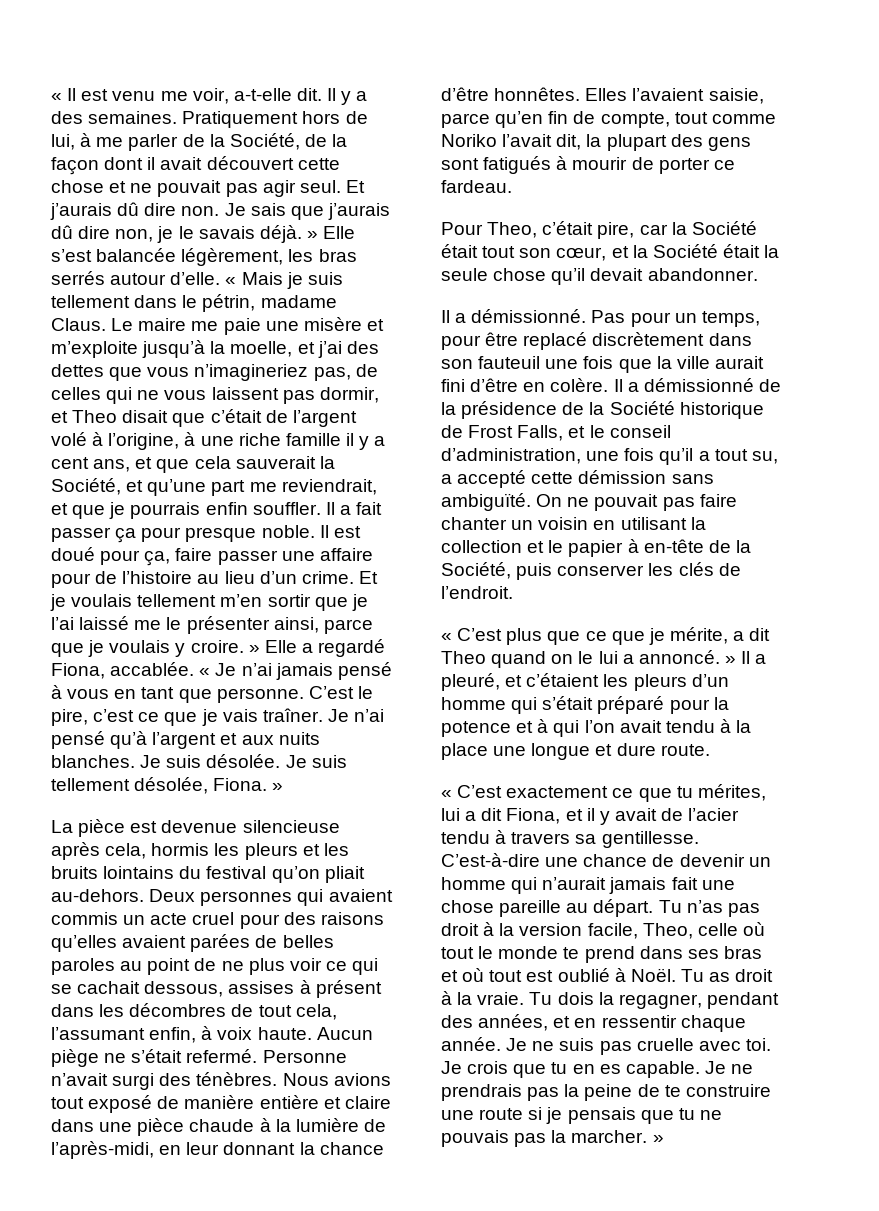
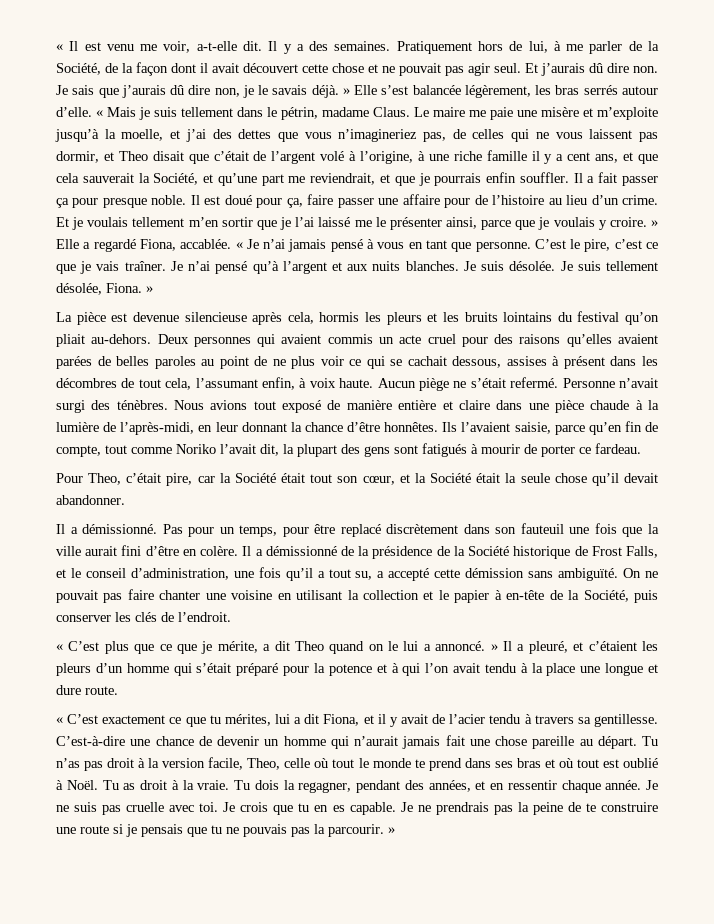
- Elles l’avaient saisie, parce qu’en fin de compte, tout comme Noriko l’avait dit, la plupart des gens sont fatigués à mourir de porter ce fardeau.
+ Ils l’avaient saisie, parce qu’en fin de compte, tout comme Noriko l’avait dit, la plupart des gens sont fatigués à mourir de porter ce fardeau.
- On ne pouvait pas faire chanter un voisin en utilisant la collection et le papier à en-tête de la Société, puis conserver les clés de l’endroit.
+ On ne pouvait pas faire chanter une voisine en utilisant la collection et le papier à en-tête de la Société, puis conserver les clés de l’endroit.
- Je ne prendrais pas la peine de te construire une route si je pensais que tu ne pouvais pas la marcher. »
+ Je ne prendrais pas la peine de te construire une route si je pensais que tu ne pouvais pas la parcourir. »

